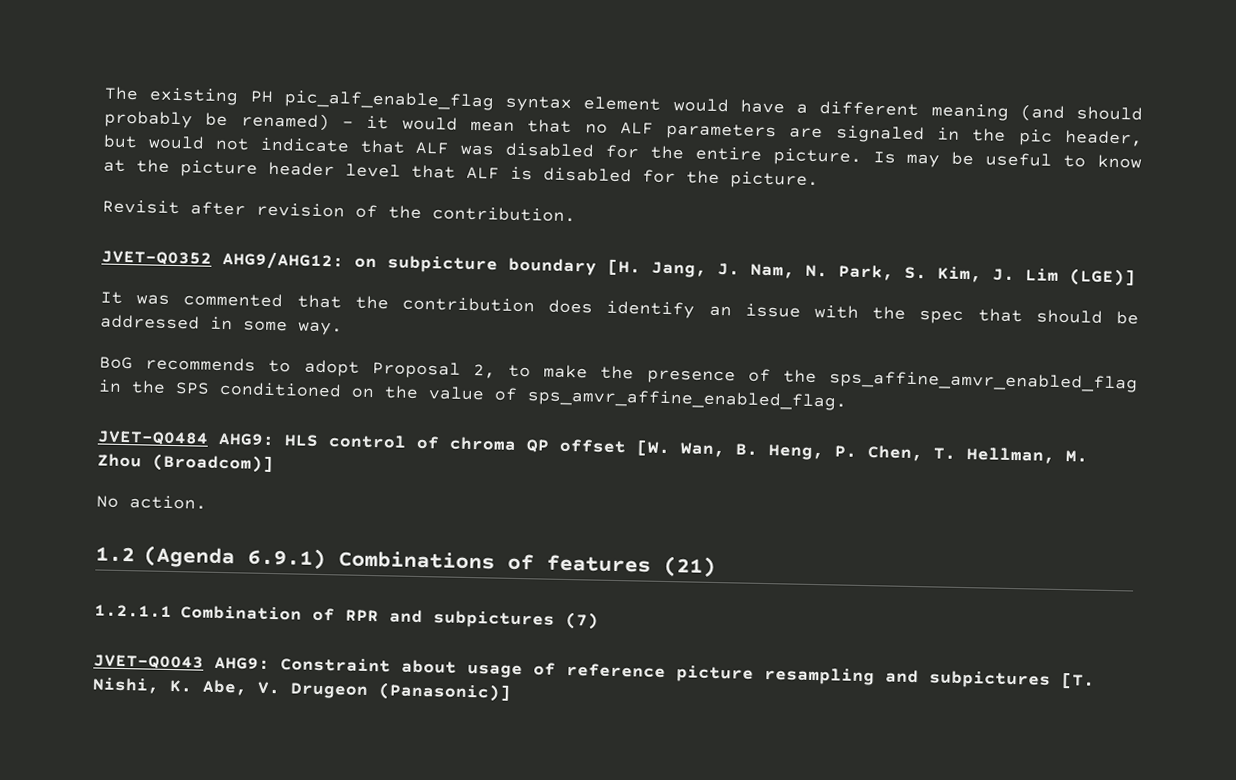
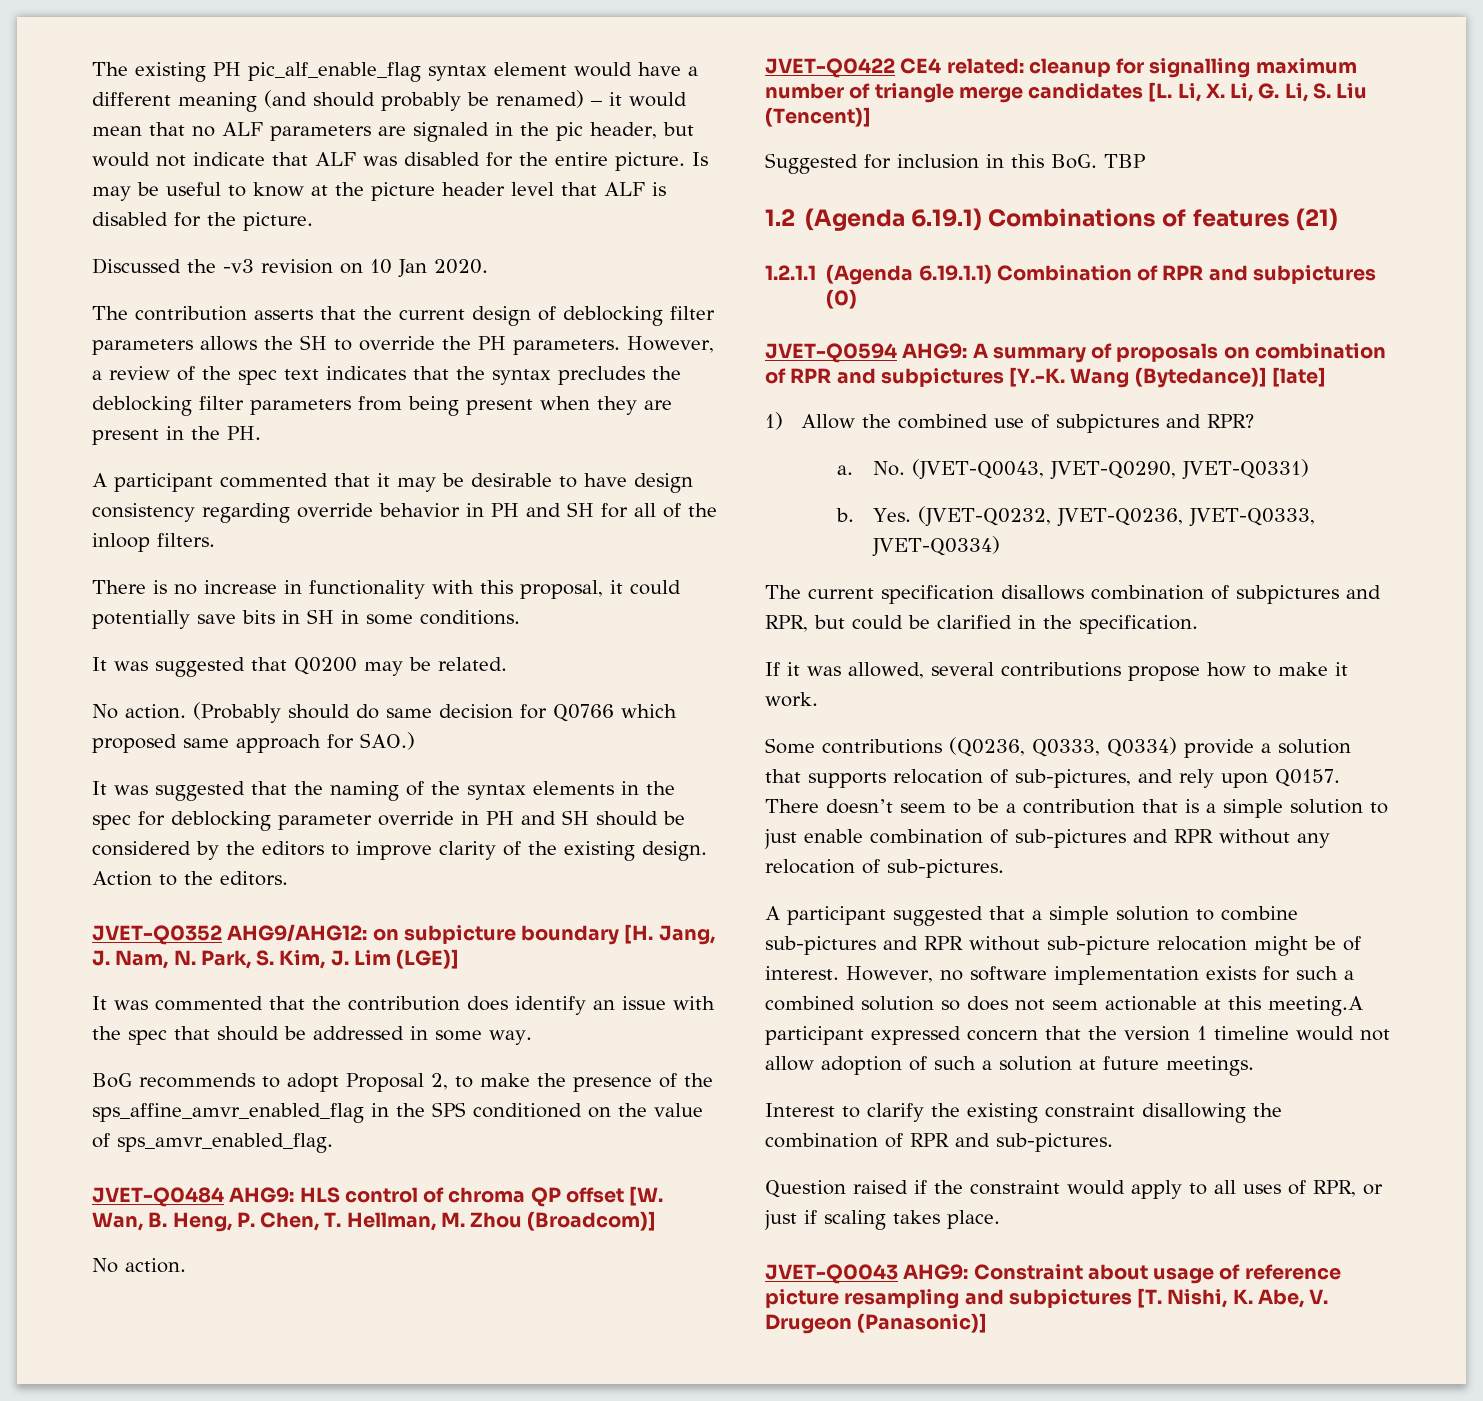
- Revisit after revision of the contribution.
+ Discussed the -v3 revision on 10 Jan 2020.
+ The contribution asserts that the current design of deblocking filter parameters allows the SH to override the PH parameters. However, a review of the spec text indicates that the syntax precludes the deblocking filter parameters from being present when they are present in the PH.
+ A participant commented that it may be desirable to have design consistency regarding override behavior in PH and SH for all of the inloop filters.
+ There is no increase in functionality with this proposal, it could potentially save bits in SH in some conditions.
+ It was suggested that Q0200 may be related.
+ No action. (Probably should do same decision for Q0766 which proposed same approach for SAO.)
+ It was suggested that the naming of the syntax elements in the spec for deblocking parameter override in PH and SH should be considered by the editors to improve clarity of the existing design. Action to the editors.
- BoG recommends to adopt Proposal 2, to make the presence of the sps_affine_amvr_enabled_flag in the SPS conditioned on the value of sps_amvr_affine_enabled_flag.
+ BoG recommends to adopt Proposal 2, to make the presence of the sps_affine_amvr_enabled_flag in the SPS conditioned on the value of sps_amvr_enabled_flag.
+ JVET-Q0422 CE4 related: cleanup for signalling maximum number of triangle merge candidates [L. Li, X. Li, G. Li, S. Liu (Tencent)]
+ Suggested for inclusion in this BoG. TBP
- 1.2 (Agenda 6.9.1) Combinations of features (21)
+ 1.2 (Agenda 6.19.1) Combinations of features (21)
- 1.2.1.1 Combination of RPR and subpictures (7)
+ 1.2.1.1 (Agenda 6.19.1.1) Combination of RPR and subpictures (0)
+ JVET-Q0594 AHG9: A summary of proposals on combination of RPR and subpictures [Y.-K. Wang (Bytedance)] [late]
+ 1) Allow the combined use of subpictures and RPR?
+ a. No. (JVET-Q0043, JVET-Q0290, JVET-Q0331)
+ b. Yes. (JVET-Q0232, JVET-Q0236, JVET-Q0333, JVET-Q0334)
+ The current specification disallows combination of subpictures and RPR, but could be clarified in the specification.
+ If it was allowed, several contributions propose how to make it work.
+ Some contributions (Q0236, Q0333, Q0334) provide a solution that supports relocation of sub-pictures, and rely upon Q0157. There doesn’t seem to be a contribution that is a simple solution to just enable combination of sub-pictures and RPR without any relocation of sub-pictures.
+ A participant suggested that a simple solution to combine sub-pictures and RPR without sub-picture relocation might be of interest. However, no software implementation exists for such a combined solution so does not seem actionable at this meeting.A participant expressed concern that the version 1 timeline would not allow adoption of such a solution at future meetings.
+ Interest to clarify the existing constraint disallowing the combination of RPR and sub-pictures.
+ Question raised if the constraint would apply to all uses of RPR, or just if scaling takes place.

